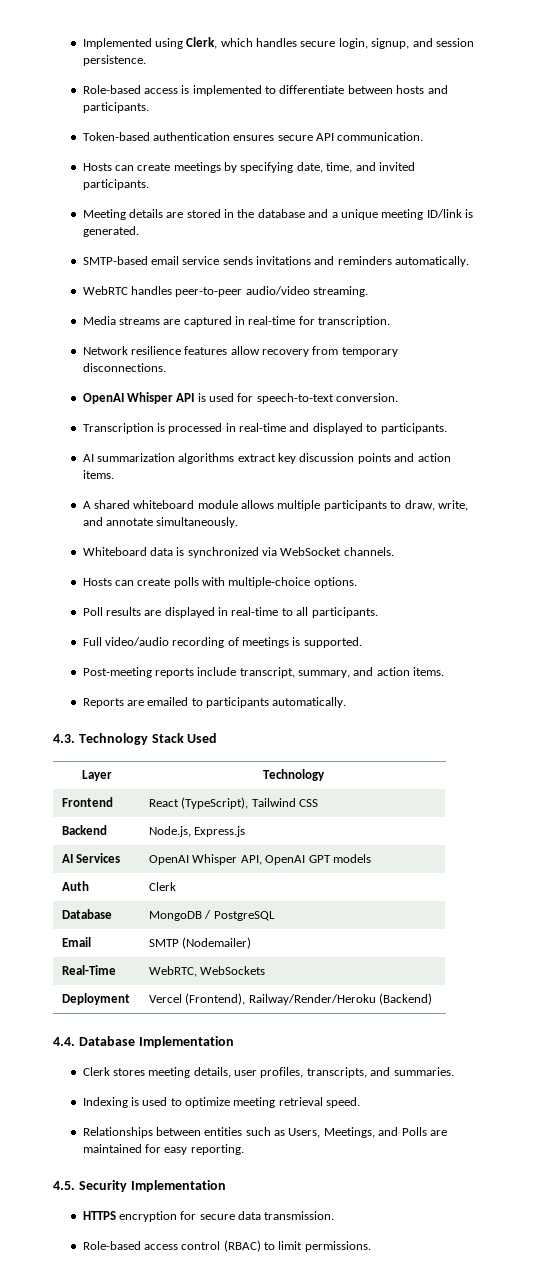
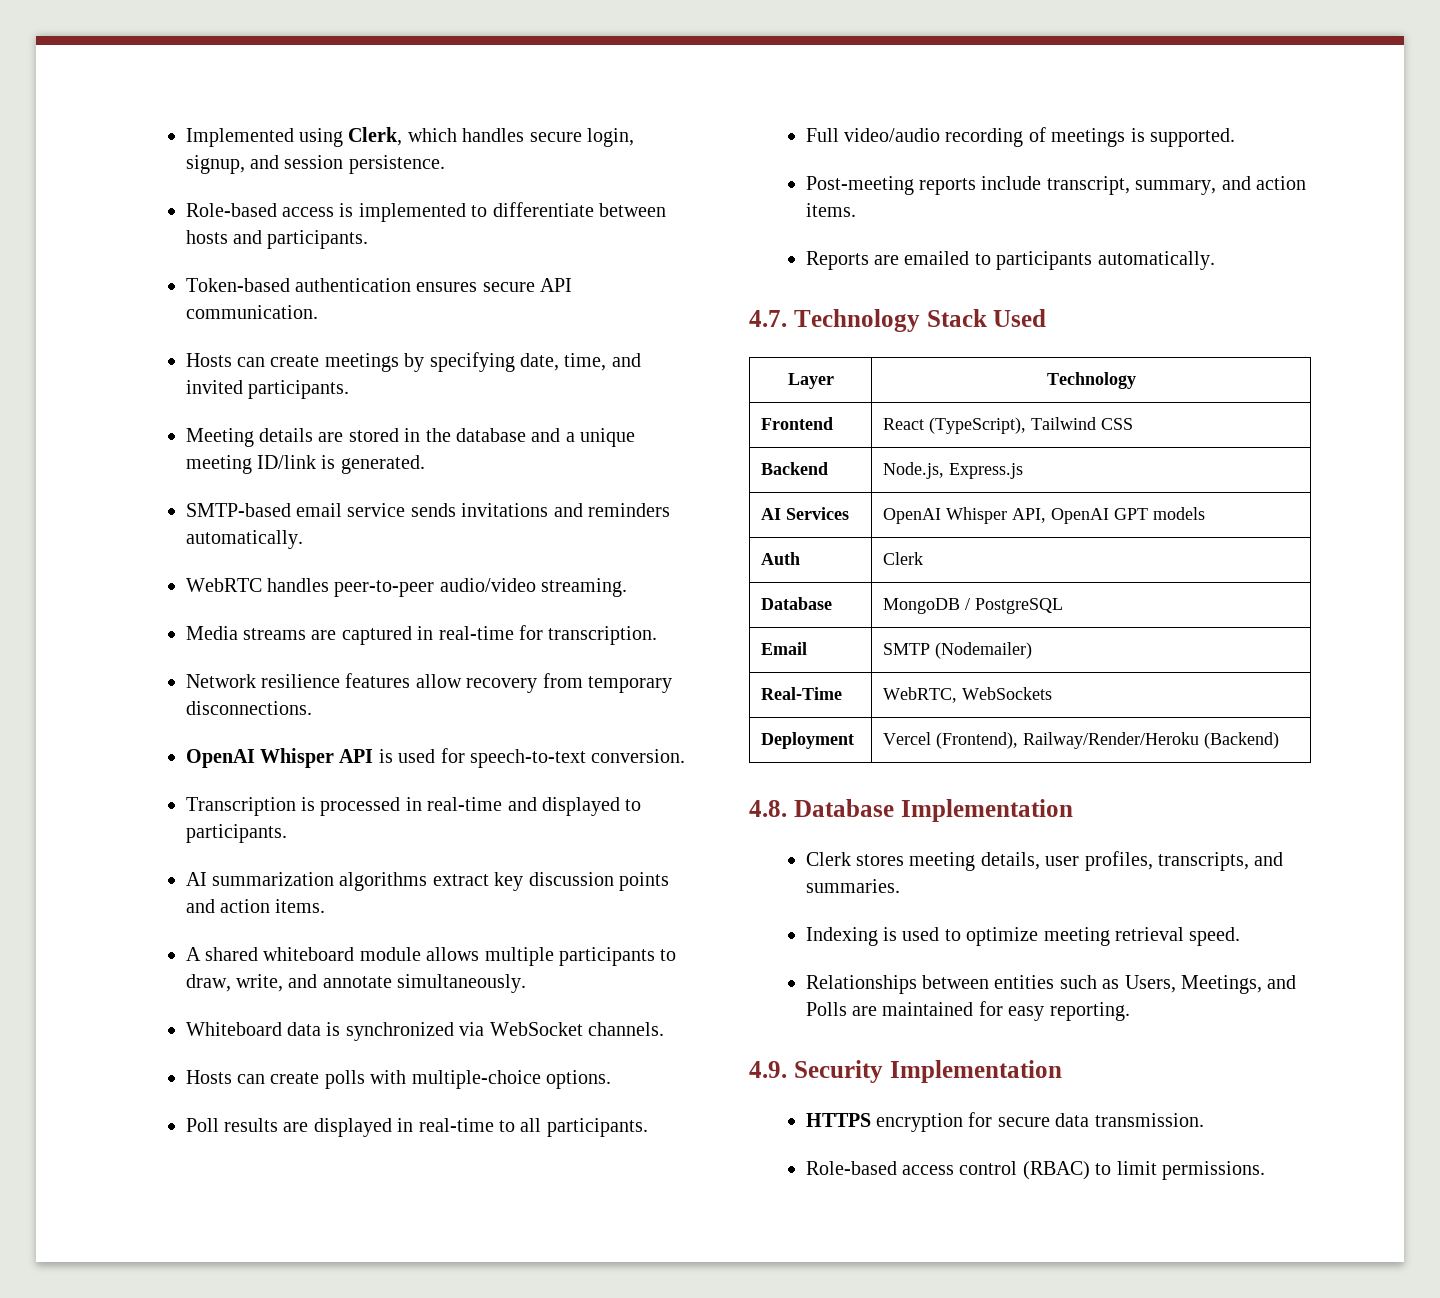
- 4.3. Technology Stack Used
+ 4.7. Technology Stack Used
- 4.4. Database Implementation
+ 4.8. Database Implementation
- 4.5. Security Implementation
+ 4.9. Security Implementation

